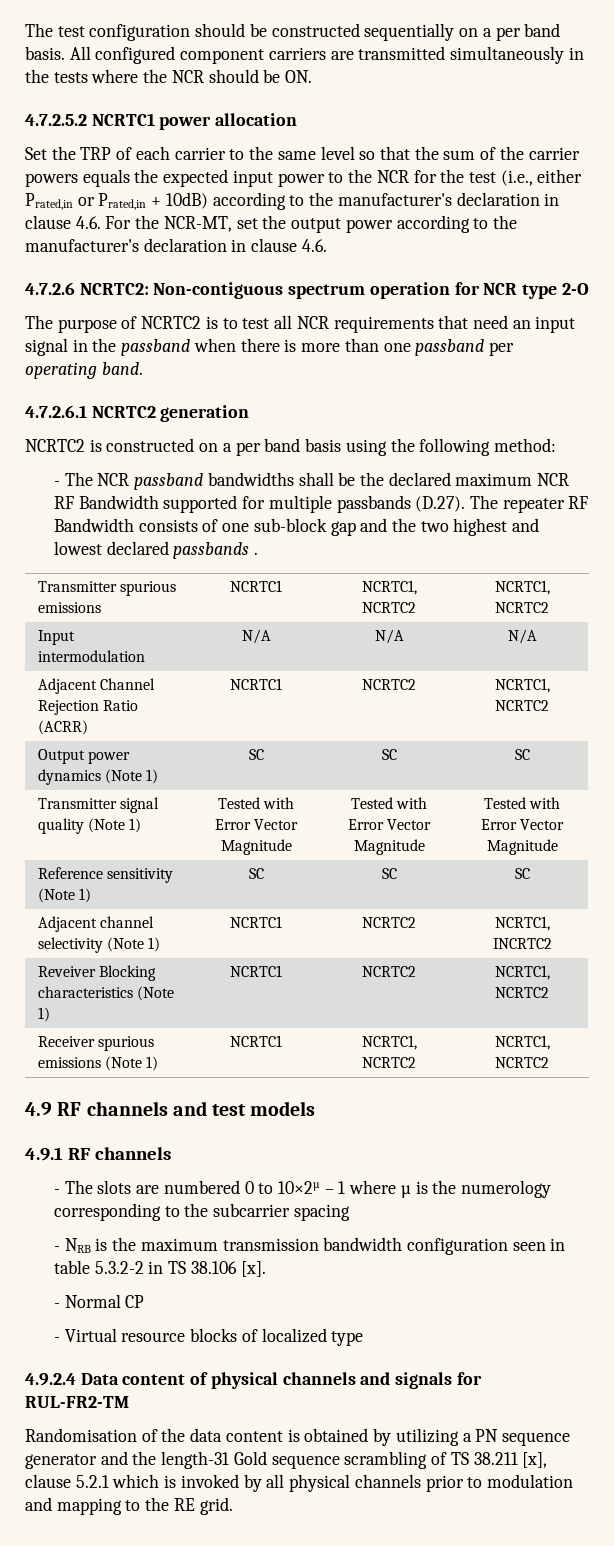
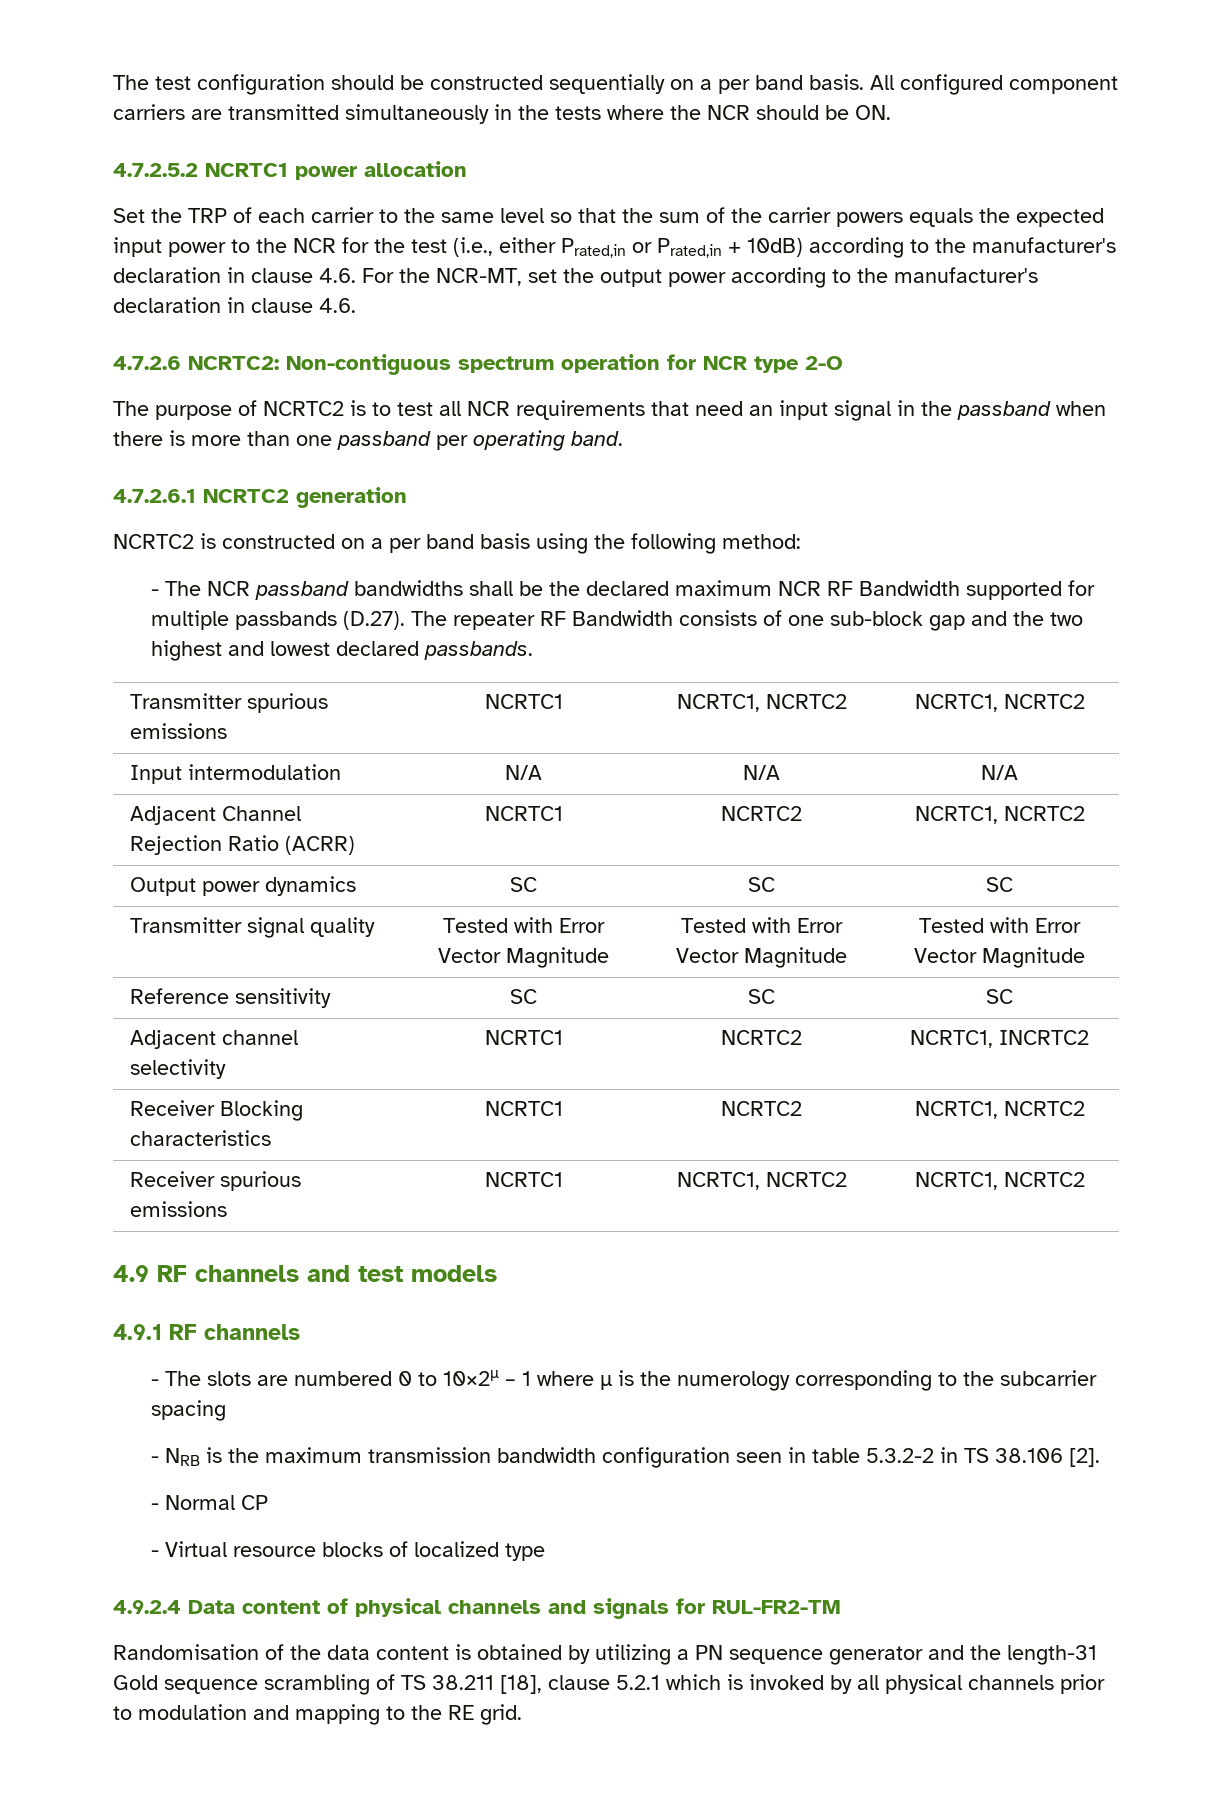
- - The NCR passband bandwidths shall be the declared maximum NCR RF Bandwidth supported for multiple passbands (D.27). The repeater RF Bandwidth consists of one sub-block gap and the two highest and lowest declared passbands .
+ - The NCR passband bandwidths shall be the declared maximum NCR RF Bandwidth supported for multiple passbands (D.27). The repeater RF Bandwidth consists of one sub-block gap and the two highest and lowest declared passbands.
- Output power dynamics (Note 1) | SC | SC | SC
+ Output power dynamics | SC | SC | SC
- Transmitter signal quality (Note 1) | Tested with Error Vector Magnitude | Tested with Error Vector Magnitude | Tested with Error Vector Magnitude
+ Transmitter signal quality | Tested with Error Vector Magnitude | Tested with Error Vector Magnitude | Tested with Error Vector Magnitude
- Reference sensitivity (Note 1) | SC | SC | SC
+ Reference sensitivity | SC | SC | SC
- Adjacent channel selectivity (Note 1) | NCRTC1 | NCRTC2 | NCRTC1, INCRTC2
+ Adjacent channel selectivity | NCRTC1 | NCRTC2 | NCRTC1, INCRTC2
- Reveiver Blocking characteristics (Note 1) | NCRTC1 | NCRTC2 | NCRTC1, NCRTC2
+ Receiver Blocking characteristics | NCRTC1 | NCRTC2 | NCRTC1, NCRTC2
- Receiver spurious emissions (Note 1) | NCRTC1 | NCRTC1, NCRTC2 | NCRTC1, NCRTC2
+ Receiver spurious emissions | NCRTC1 | NCRTC1, NCRTC2 | NCRTC1, NCRTC2
- - NRB is the maximum transmission bandwidth configuration seen in table 5.3.2-2 in TS 38.106 [x].
+ - NRB is the maximum transmission bandwidth configuration seen in table 5.3.2-2 in TS 38.106 [2].
- Randomisation of the data content is obtained by utilizing a PN sequence generator and the length-31 Gold sequence scrambling of TS 38.211 [x], clause 5.2.1 which is invoked by all physical channels prior to modulation and mapping to the RE grid.
+ Randomisation of the data content is obtained by utilizing a PN sequence generator and the length-31 Gold sequence scrambling of TS 38.211 [18], clause 5.2.1 which is invoked by all physical channels prior to modulation and mapping to the RE grid.

